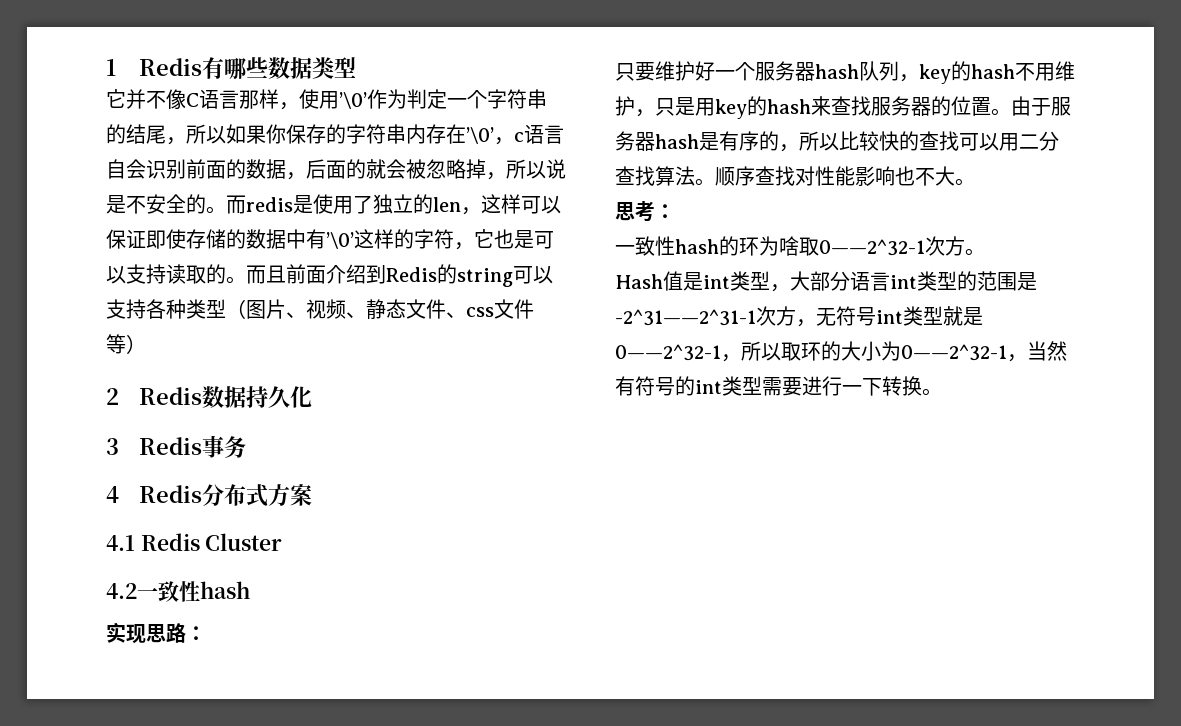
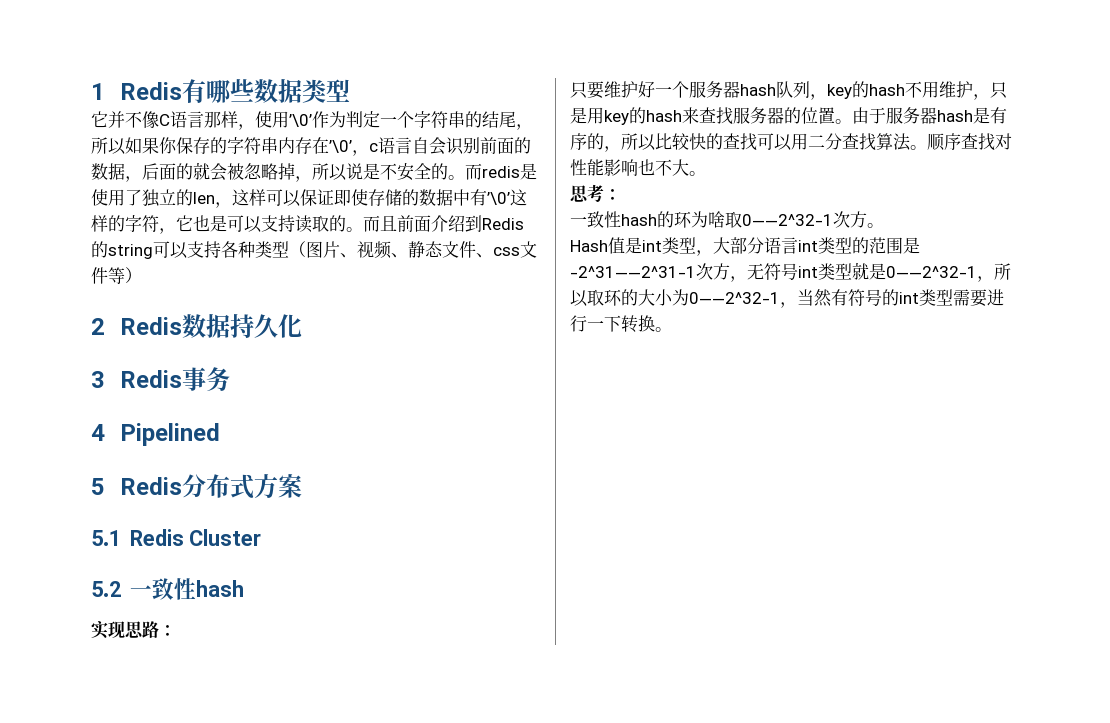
- 4 Redis分布式方案
+ 4 Pipelined
+ 5 Redis分布式方案
- 4.1 Redis Cluster
+ 5.1 Redis Cluster
- 4.2一致性hash
+ 5.2一致性hash

